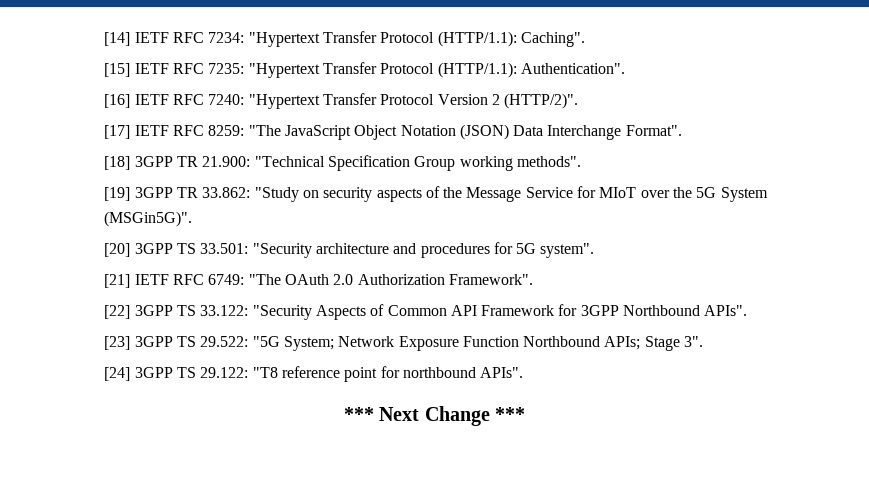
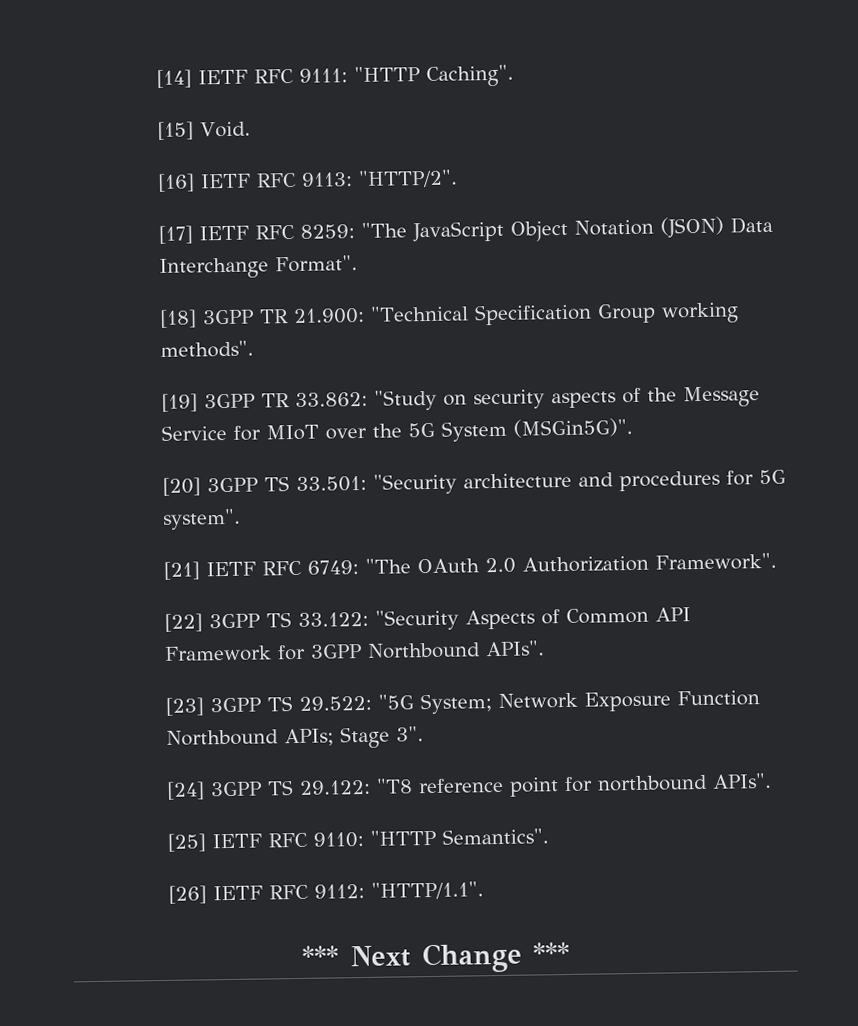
- [14] IETF RFC 7234: "Hypertext Transfer Protocol (HTTP/1.1): Caching".
- [15] IETF RFC 7235: "Hypertext Transfer Protocol (HTTP/1.1): Authentication".
- [16] IETF RFC 7240: "Hypertext Transfer Protocol Version 2 (HTTP/2)".
+ [14] IETF RFC 9111: "HTTP Caching".
+ [15] Void.
+ [16] IETF RFC 9113: "HTTP/2".
+ [25] IETF RFC 9110: "HTTP Semantics".
+ [26] IETF RFC 9112: "HTTP/1.1".

